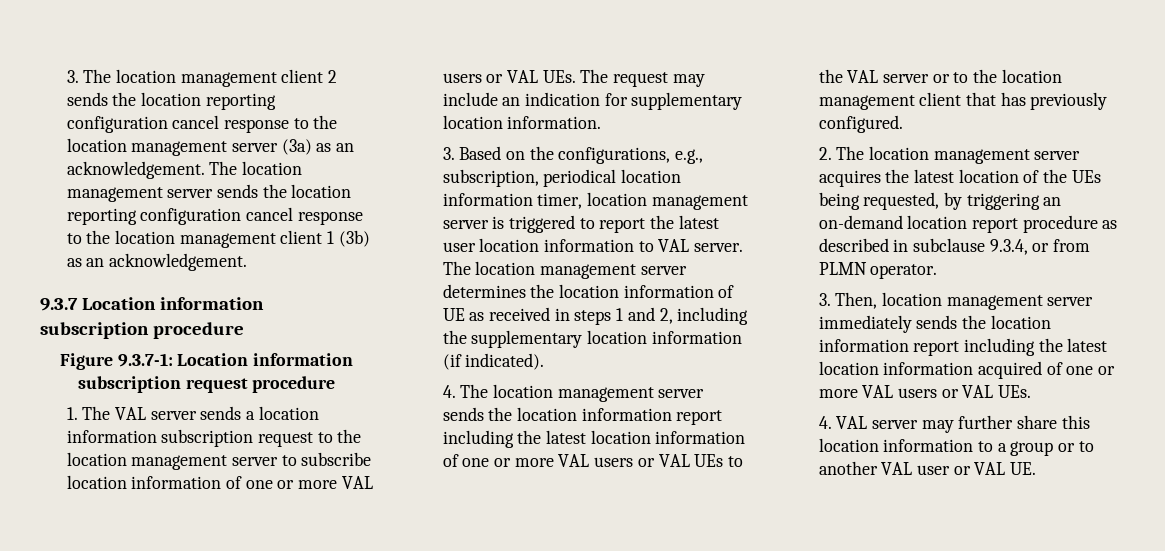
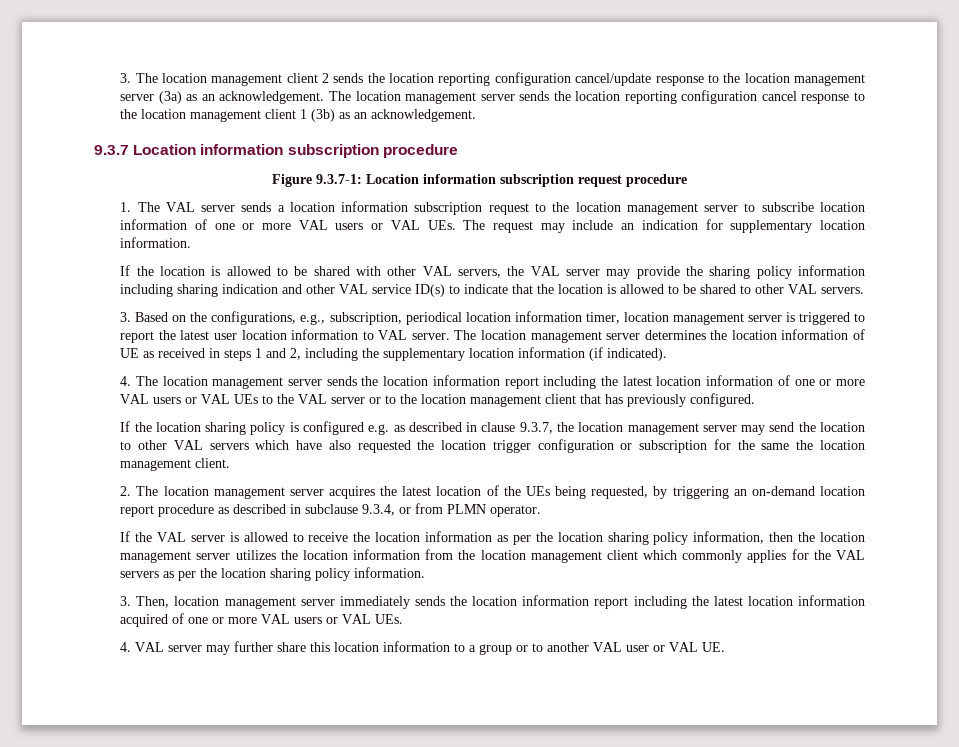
- 3. The location management client 2 sends the location reporting configuration cancel response to the location management server (3a) as an acknowledgement.
+ 3. The location management client 2 sends the location reporting configuration cancel/update response to the location management server (3a) as an acknowledgement.
+ If the location is allowed to be shared with other VAL servers, the VAL server may provide the sharing policy information including sharing indication and other VAL service ID(s) to indicate that the location is allowed to be shared to other VAL servers.
+ If the location sharing policy is configured e.g. as described in clause 9.3.7, the location management server may send the location to other VAL servers which have also requested the location trigger configuration or subscription for the same the location management client.
+ If the VAL server is allowed to receive the location information as per the location sharing policy information, then the location management server utilizes the location information from the location management client which commonly applies for the VAL servers as per the location sharing policy information.

